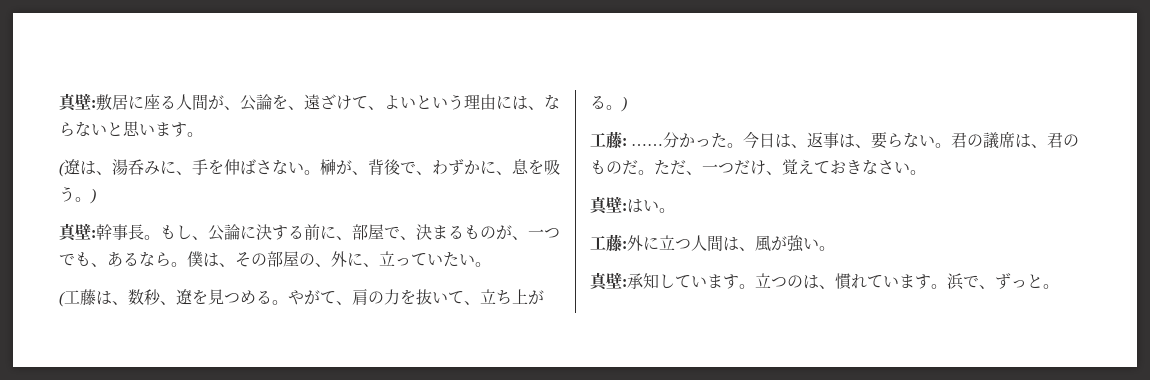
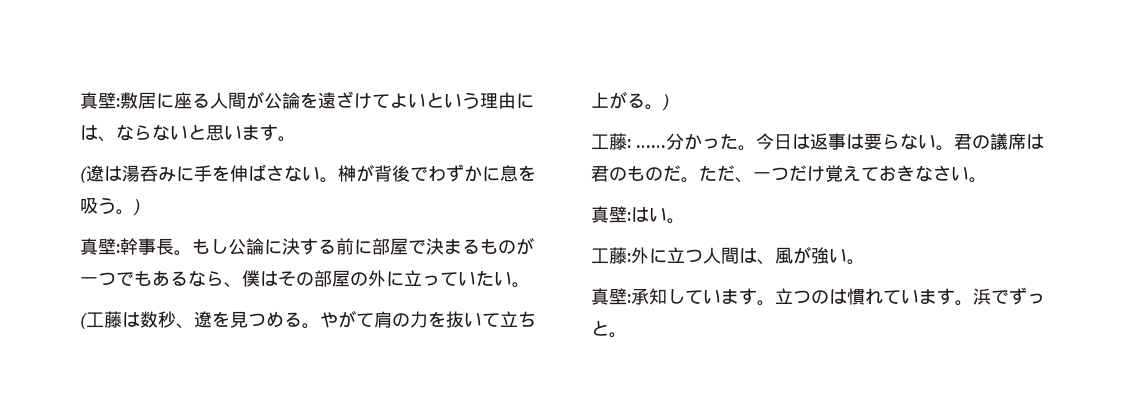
- 真壁:敷居に座る人間が、公論を、遠ざけて、よいという理由には、ならないと思います。
+ 真壁:敷居に座る人間が公論を遠ざけてよいという理由には、ならないと思います。
- (遼は、湯呑みに、手を伸ばさない。
+ (遼は湯呑みに手を伸ばさない。
- 榊が、背後で、わずかに、息を吸う。)
+ 榊が背後でわずかに息を吸う。)
- もし、公論に決する前に、部屋で、決まるものが、一つでも、あるなら。僕は、その部屋の、外に、立っていたい。
+ もし公論に決する前に部屋で決まるものが一つでもあるなら、僕はその部屋の外に立っていたい。
- (工藤は、数秒、遼を見つめる。
+ (工藤は数秒、遼を見つめる。
- やがて、肩の力を抜いて、立ち上がる。)
+ やがて肩の力を抜いて立ち上がる。)
- 今日は、返事は、要らない。
+ 今日は返事は要らない。
- 君の議席は、君のものだ。
+ 君の議席は君のものだ。
- ただ、一つだけ、覚えておきなさい。
+ ただ、一つだけ覚えておきなさい。
- 立つのは、慣れています。
+ 立つのは慣れています。
- 浜で、ずっと。
+ 浜でずっと。

